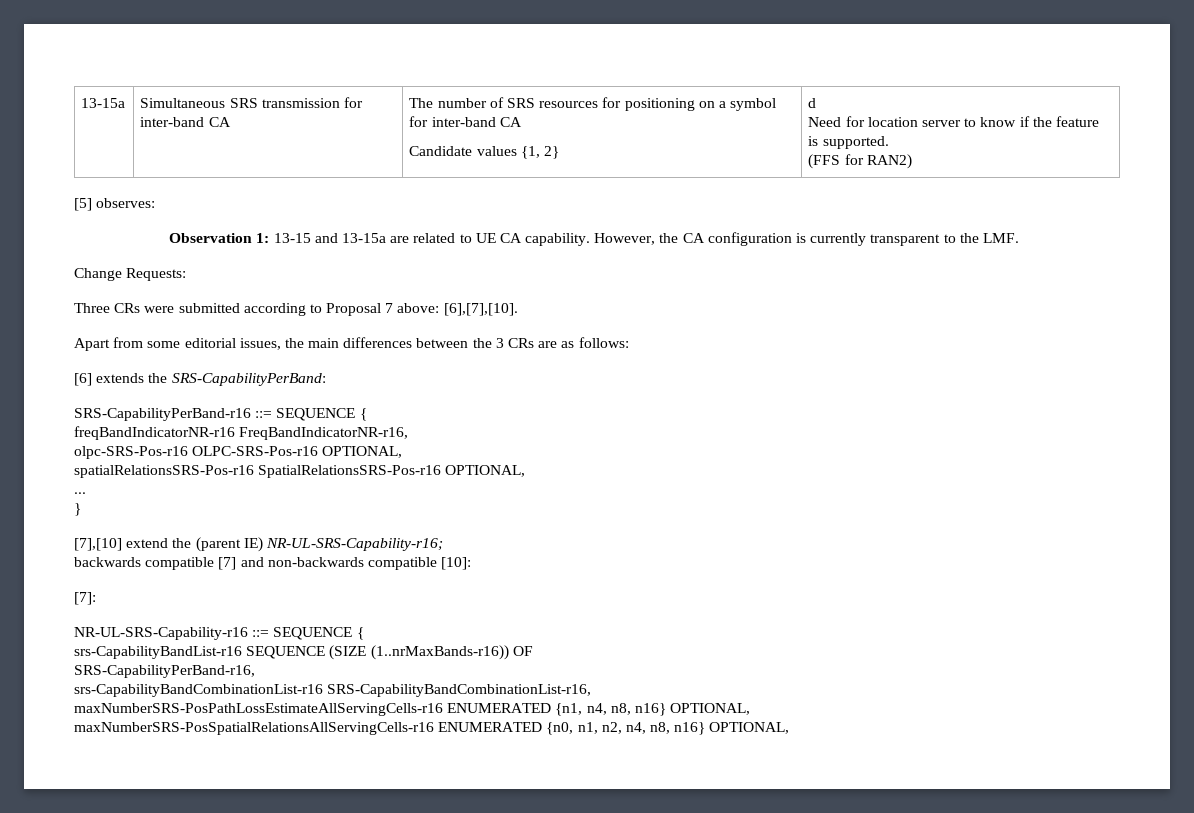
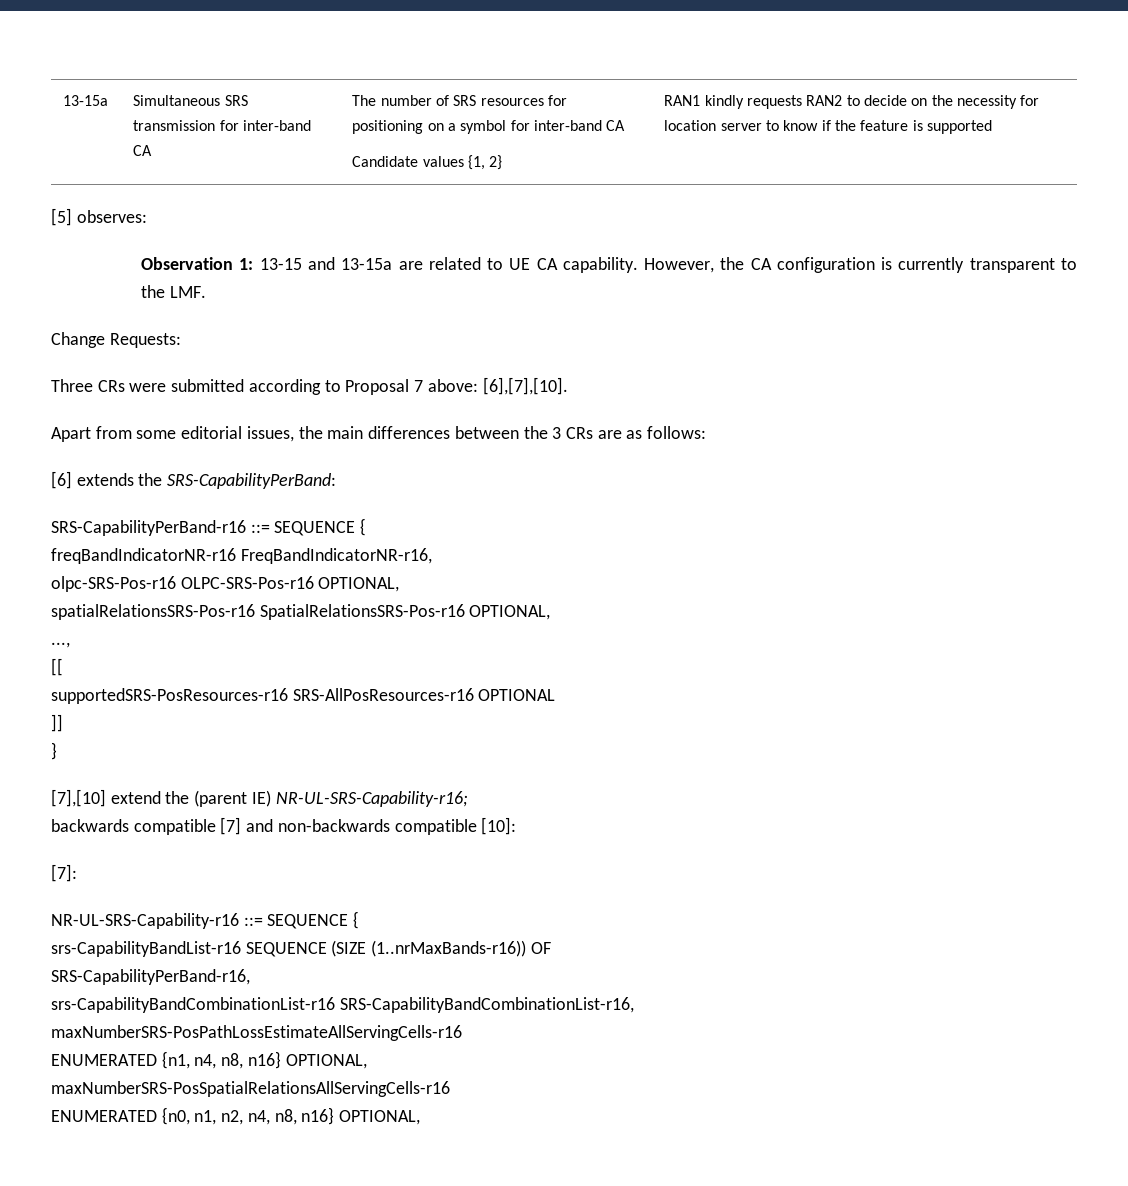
- d
- Need for location server to know if the feature is supported.
- (FFS for RAN2)
+ RAN1 kindly requests RAN2 to decide on the necessity for location server to know if the feature is supported
- ...
+ ...,
+ [[
+ supportedSRS-PosResources-r16 SRS-AllPosResources-r16 OPTIONAL
+ ]]
- maxNumberSRS-PosPathLossEstimateAllServingCells-r16 ENUMERATED {n1, n4, n8, n16} OPTIONAL,
+ maxNumberSRS-PosPathLossEstimateAllServingCells-r16
+ ENUMERATED {n1, n4, n8, n16} OPTIONAL,
- maxNumberSRS-PosSpatialRelationsAllServingCells-r16 ENUMERATED {n0, n1, n2, n4, n8, n16} OPTIONAL,
+ maxNumberSRS-PosSpatialRelationsAllServingCells-r16
+ ENUMERATED {n0, n1, n2, n4, n8, n16} OPTIONAL,

